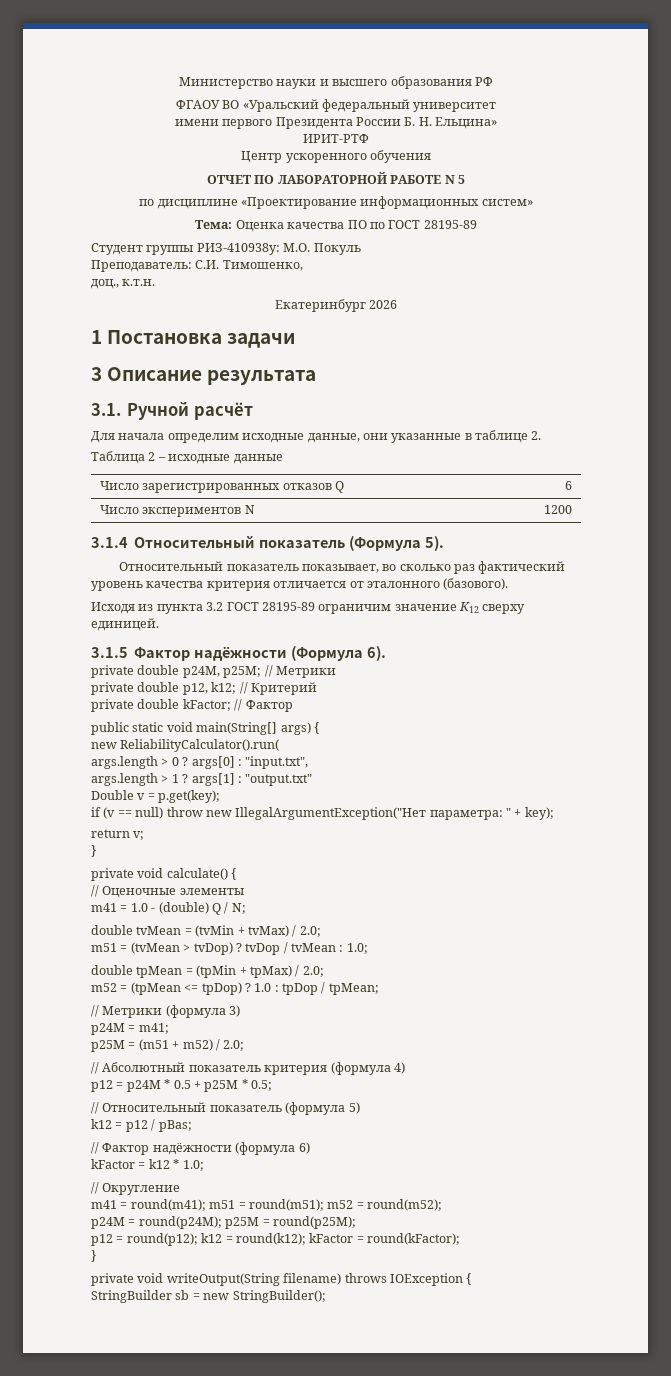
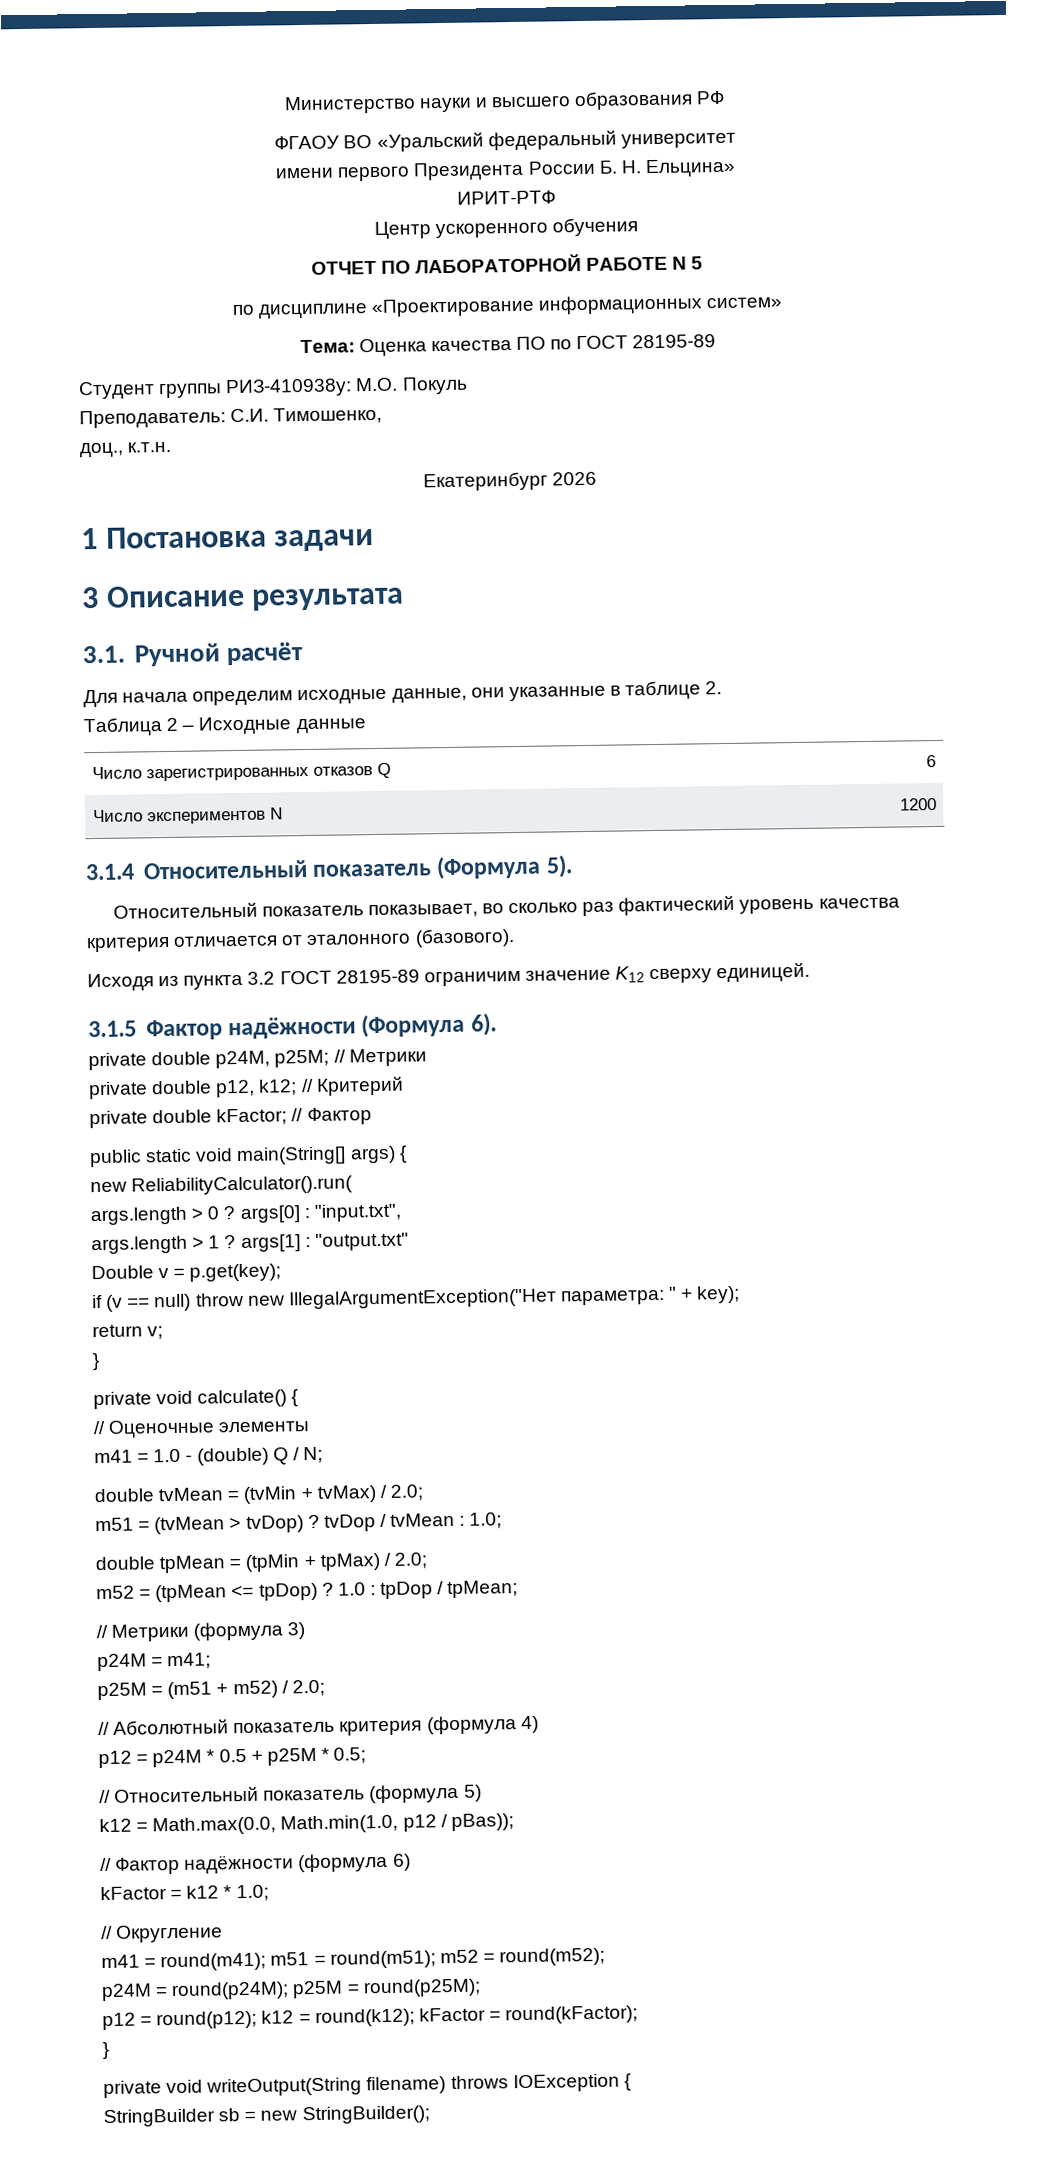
- Таблица 2 – исходные данные
+ Таблица 2 – Исходные данные
- k12 = p12 / pBas;
+ k12 = Math.max(0.0, Math.min(1.0, p12 / pBas));

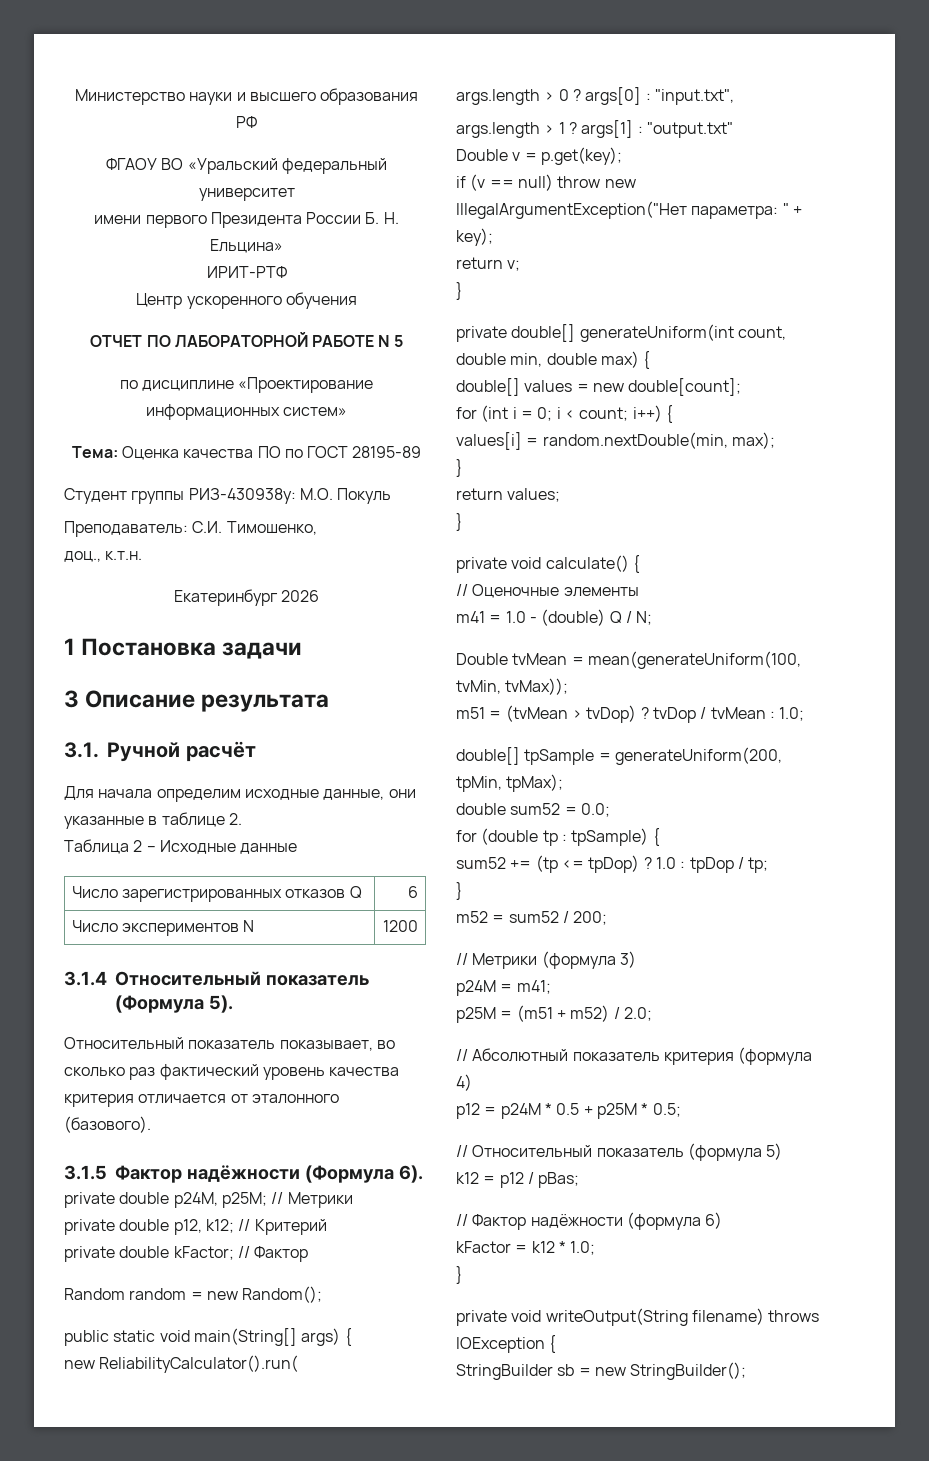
- Студент группы РИЗ-410938у: М.О. Покуль
+ Студент группы РИЗ-430938у: М.О. Покуль
- Исходя из пункта 3.2 ГОСТ 28195-89 ограничим значение K12 сверху единицей.
+ Random random = new Random();
+ private double[] generateUniform(int count, double min, double max) {
+ double[] values = new double[count];
+ for (int i = 0; i < count; i++) {
+ values[i] = random.nextDouble(min, max);
+ }
+ return values;
+ }
- double tvMean = (tvMin + tvMax) / 2.0;
+ Double tvMean = mean(generateUniform(100, tvMin, tvMax));
- double tpMean = (tpMin + tpMax) / 2.0;
- m52 = (tpMean <= tpDop) ?
+ double[] tpSample = generateUniform(200, tpMin, tpMax);
+ double sum52 = 0.0;
+ for (double tp : tpSample) {
+ sum52 += (tp <= tpDop) ?
- 1.0 : tpDop / tpMean;
+ 1.0 : tpDop / tp;
+ }
+ m52 = sum52 / 200;
- k12 = Math.max(0.0, Math.min(1.0, p12 / pBas));
+ k12 = p12 / pBas;
- // Округление
- m41 = round(m41); m51 = round(m51); m52 = round(m52);
- p24M = round(p24M); p25M = round(p25M);
- p12 = round(p12); k12 = round(k12); kFactor = round(kFactor);

